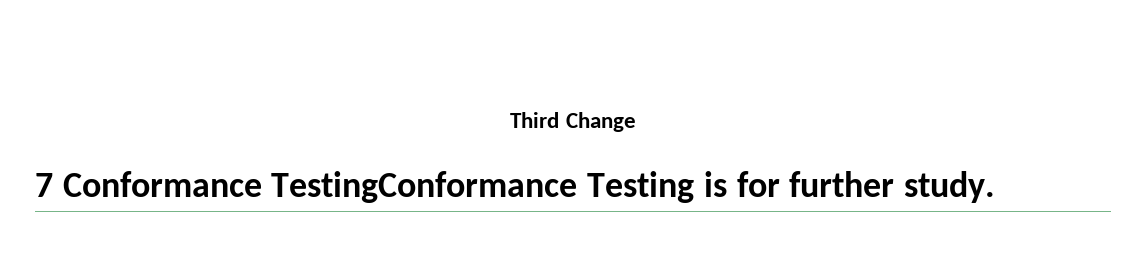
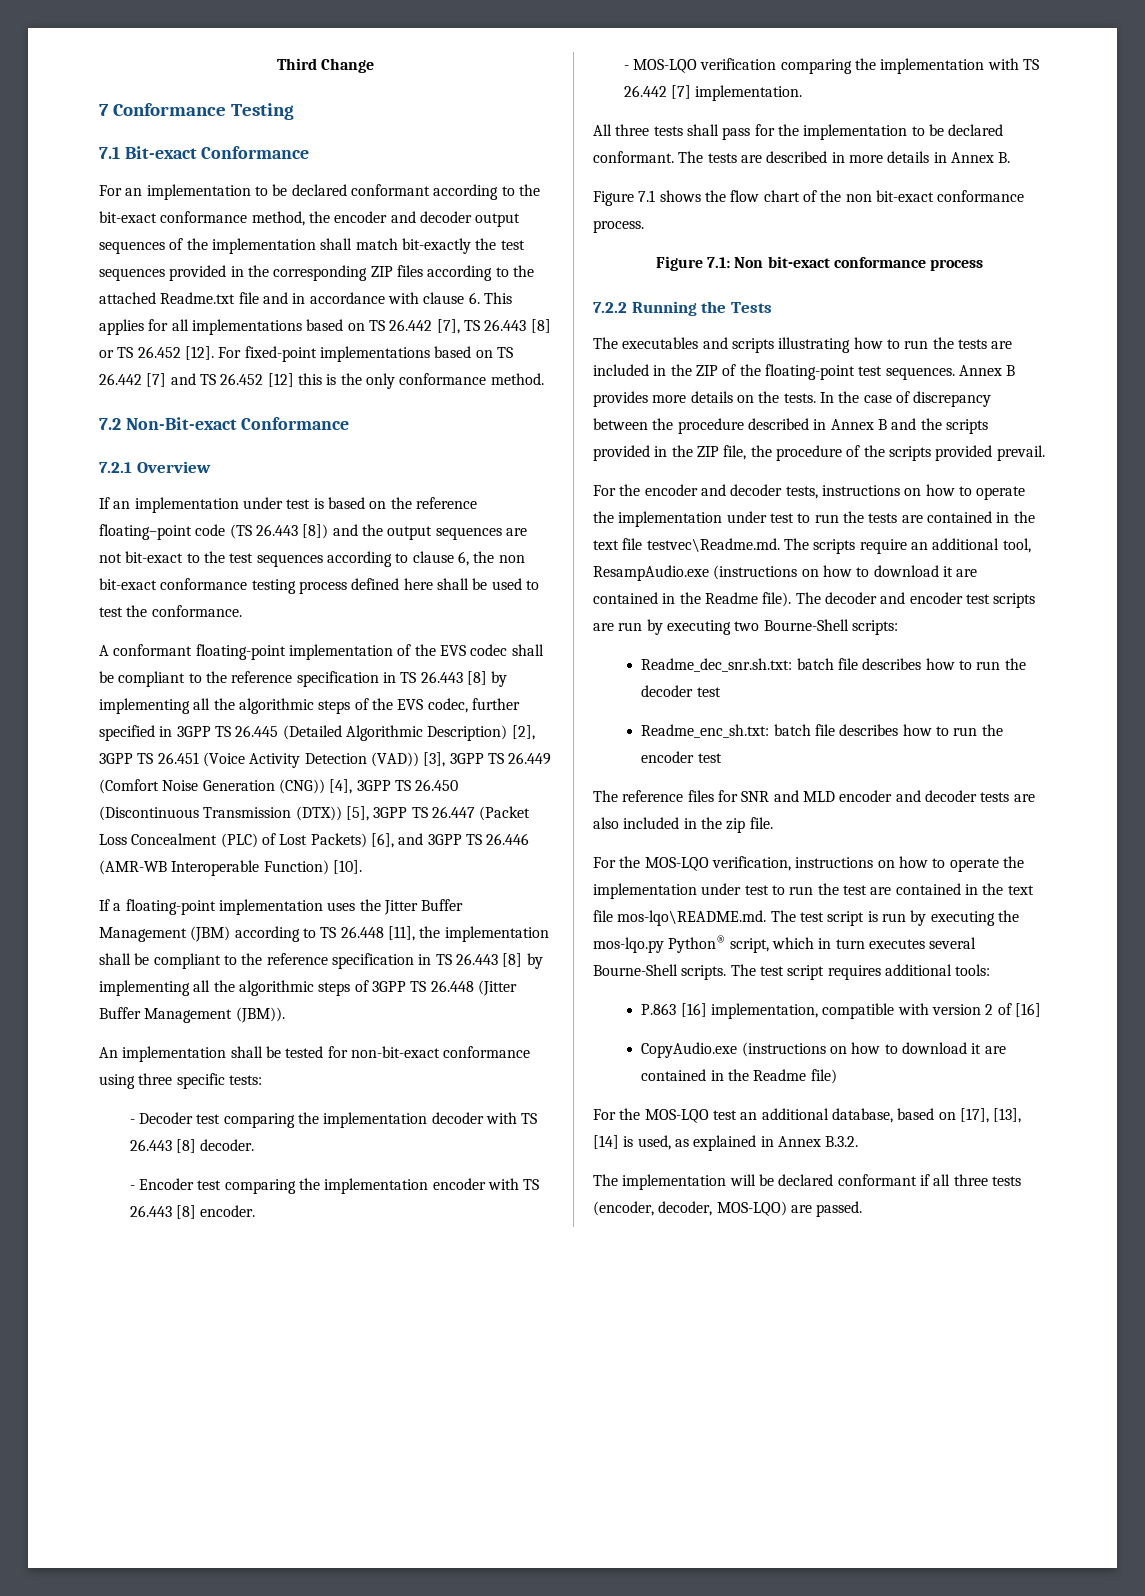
- 7 Conformance TestingConformance Testing is for further study.
+ 7 Conformance Testing
+ 7.1 Bit-exact Conformance
+ For an implementation to be declared conformant according to the bit-exact conformance method, the encoder and decoder output sequences of the implementation shall match bit-exactly the test sequences provided in the corresponding ZIP files according to the attached Readme.txt file and in accordance with clause 6. This applies for all implementations based on TS 26.442 [7], TS 26.443 [8] or TS 26.452 [12]. For fixed-point implementations based on TS 26.442 [7] and TS 26.452 [12] this is the only conformance method.
+ 7.2 Non-Bit-exact Conformance
+ 7.2.1 Overview
+ If an implementation under test is based on the reference floating–point code (TS 26.443 [8]) and the output sequences are not bit-exact to the test sequences according to clause 6, the non bit-exact conformance testing process defined here shall be used to test the conformance.
+ A conformant floating-point implementation of the EVS codec shall be compliant to the reference specification in TS 26.443 [8] by implementing all the algorithmic steps of the EVS codec, further specified in 3GPP TS 26.445 (Detailed Algorithmic Description) [2], 3GPP TS 26.451 (Voice Activity Detection (VAD)) [3], 3GPP TS 26.449 (Comfort Noise Generation (CNG)) [4], 3GPP TS 26.450 (Discontinuous Transmission (DTX)) [5], 3GPP TS 26.447 (Packet Loss Concealment (PLC) of Lost Packets) [6], and 3GPP TS 26.446 (AMR-WB Interoperable Function) [10].
+ If a floating-point implementation uses the Jitter Buffer Management (JBM) according to TS 26.448 [11], the implementation shall be compliant to the reference specification in TS 26.443 [8] by implementing all the algorithmic steps of 3GPP TS 26.448 (Jitter Buffer Management (JBM)).
+ An implementation shall be tested for non-bit-exact conformance using three specific tests:
+ - Decoder test comparing the implementation decoder with TS 26.443 [8] decoder.
+ - Encoder test comparing the implementation encoder with TS 26.443 [8] encoder.
+ - MOS-LQO verification comparing the implementation with TS 26.442 [7] implementation.
+ All three tests shall pass for the implementation to be declared conformant. The tests are described in more details in Annex B.
+ Figure 7.1 shows the flow chart of the non bit-exact conformance process.
+ Figure 7.1: Non bit-exact conformance process
+ 7.2.2 Running the Tests
+ The executables and scripts illustrating how to run the tests are included in the ZIP of the floating-point test sequences. Annex B provides more details on the tests. In the case of discrepancy between the procedure described in Annex B and the scripts provided in the ZIP file, the procedure of the scripts provided prevail.
+ For the encoder and decoder tests, instructions on how to operate the implementation under test to run the tests are contained in the text file testvec\Readme.md. The scripts require an additional tool, ResampAudio.exe (instructions on how to download it are contained in the Readme file). The decoder and encoder test scripts are run by executing two Bourne-Shell scripts:
+ Readme_dec_snr.sh.txt: batch file describes how to run the decoder test
+ Readme_enc_sh.txt: batch file describes how to run the encoder test
+ The reference files for SNR and MLD encoder and decoder tests are also included in the zip file.
+ For the MOS-LQO verification, instructions on how to operate the implementation under test to run the test are contained in the text file mos-lqo\README.md. The test script is run by executing the mos-lqo.py Python® script, which in turn executes several Bourne-Shell scripts. The test script requires additional tools:
+ P.863 [16] implementation, compatible with version 2 of [16]
+ CopyAudio.exe (instructions on how to download it are contained in the Readme file)
+ For the MOS-LQO test an additional database, based on [17], [13], [14] is used, as explained in Annex B.3.2.
+ The implementation will be declared conformant if all three tests (encoder, decoder, MOS-LQO) are passed.

